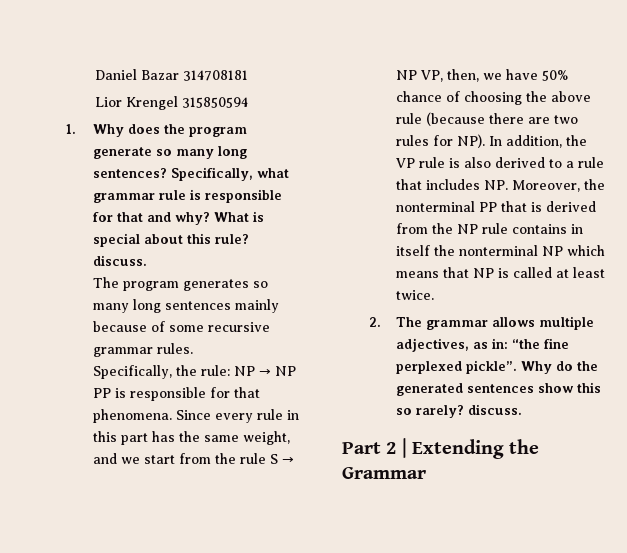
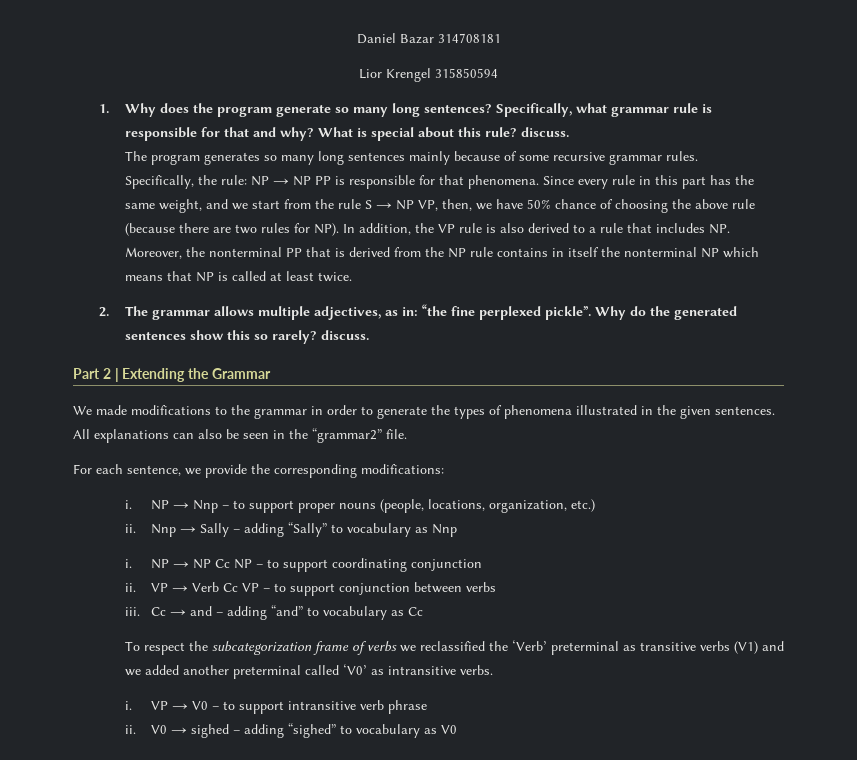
+ We made modifications to the grammar in order to generate the types of phenomena illustrated in the given sentences. All explanations can also be seen in the “grammar2” file.
+ For each sentence, we provide the corresponding modifications:
+ i. NP → Nnp – to support proper nouns (people, locations, organization, etc.)
+ ii. Nnp → Sally – adding “Sally” to vocabulary as Nnp
+ i. NP → NP Cc NP – to support coordinating conjunction
+ ii. VP → Verb Cc VP – to support conjunction between verbs
+ iii. Cc → and – adding “and” to vocabulary as Cc
+ To respect the subcategorization frame of verbs we reclassified the ‘Verb’ preterminal as transitive verbs (V1) and we added another preterminal called ‘V0’ as intransitive verbs.
+ i. VP → V0 – to support intransitive verb phrase
+ ii. V0 → sighed – adding “sighed” to vocabulary as V0

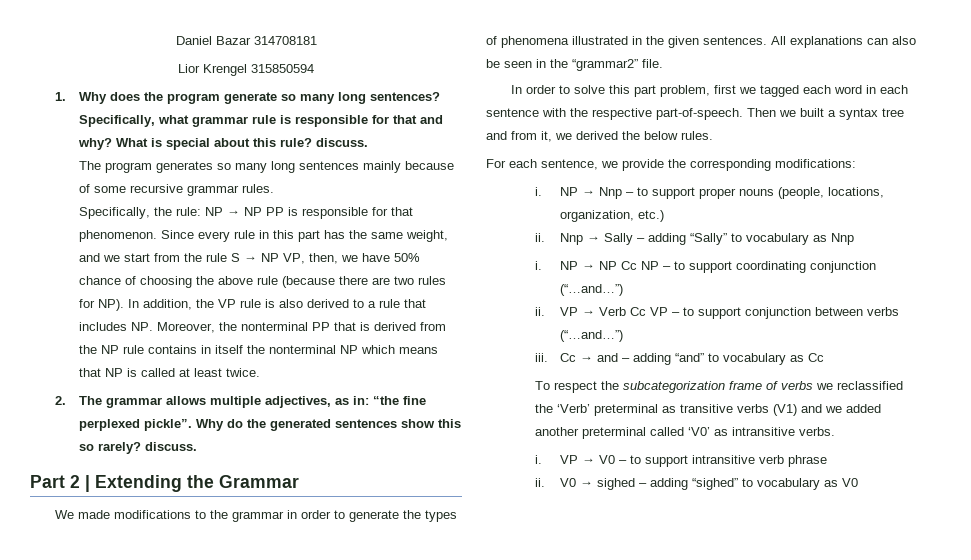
- Specifically, the rule: NP → NP PP is responsible for that phenomena.
+ Specifically, the rule: NP → NP PP is responsible for that phenomenon.
+ In order to solve this part problem, first we tagged each word in each sentence with the respective part-of-speech. Then we built a syntax tree and from it, we derived the below rules.
- NP → NP Cc NP – to support coordinating conjunction
+ NP → NP Cc NP – to support coordinating conjunction (“…and…”)
- VP → Verb Cc VP – to support conjunction between verbs
+ VP → Verb Cc VP – to support conjunction between verbs (“…and…”)

